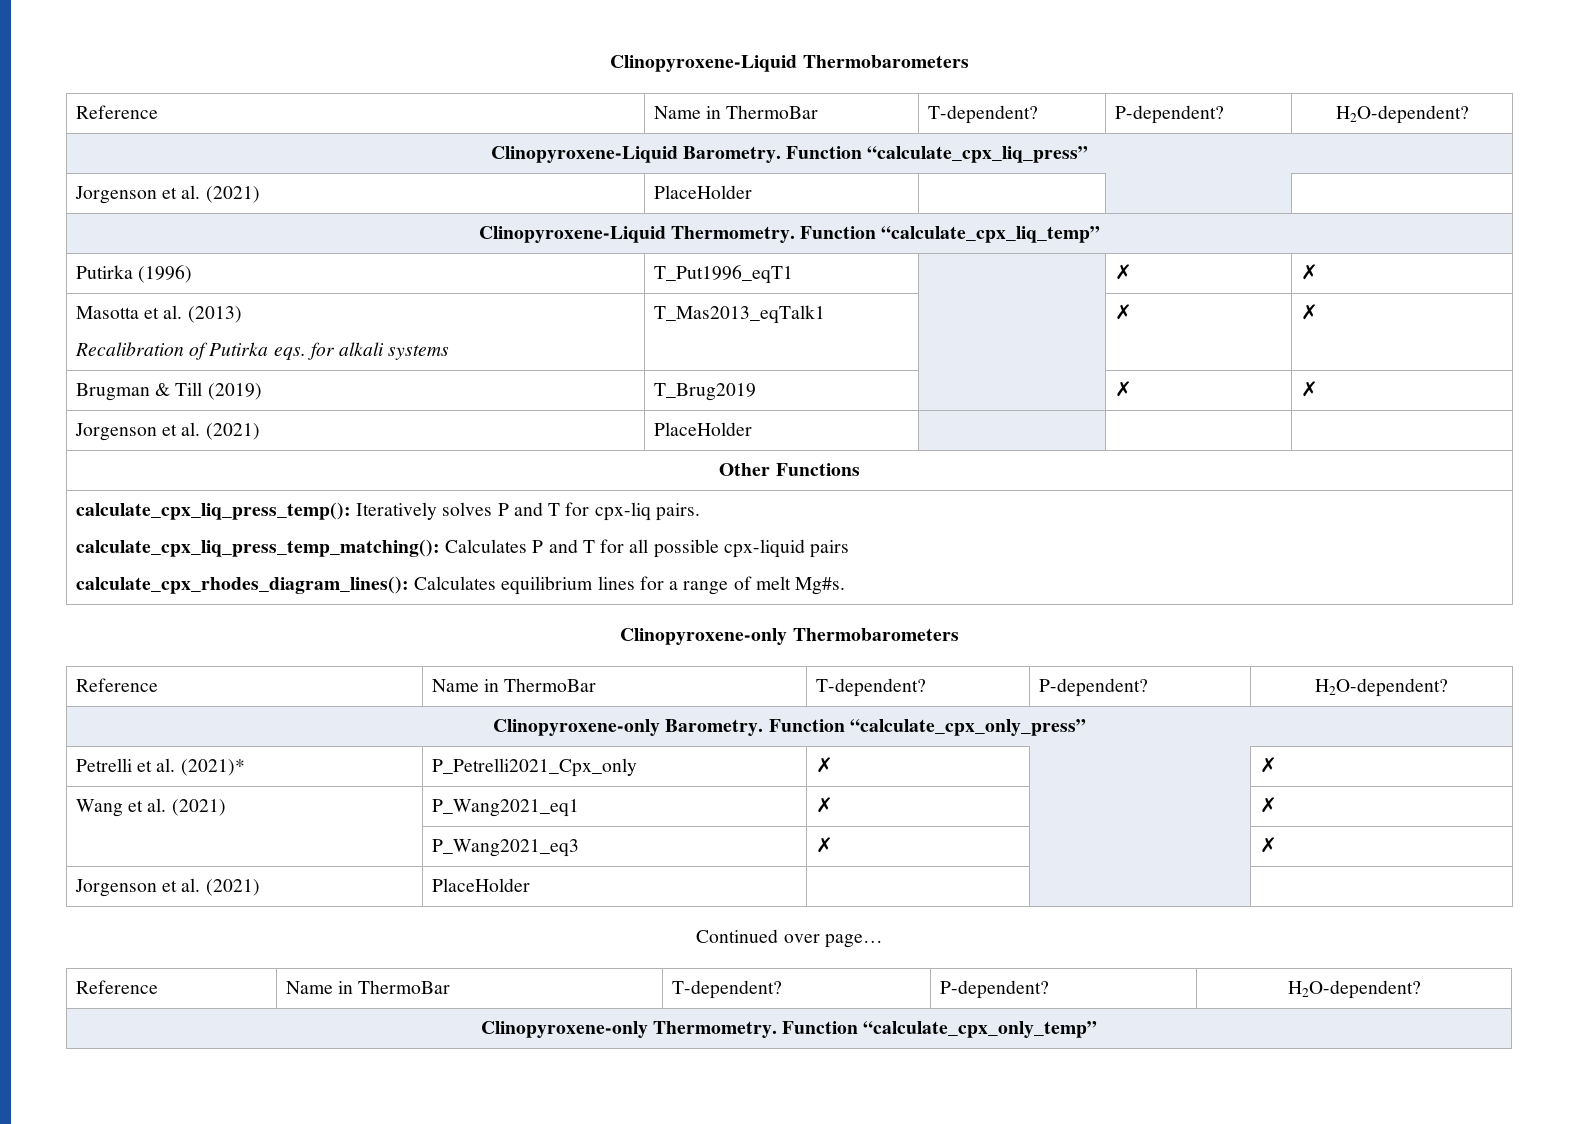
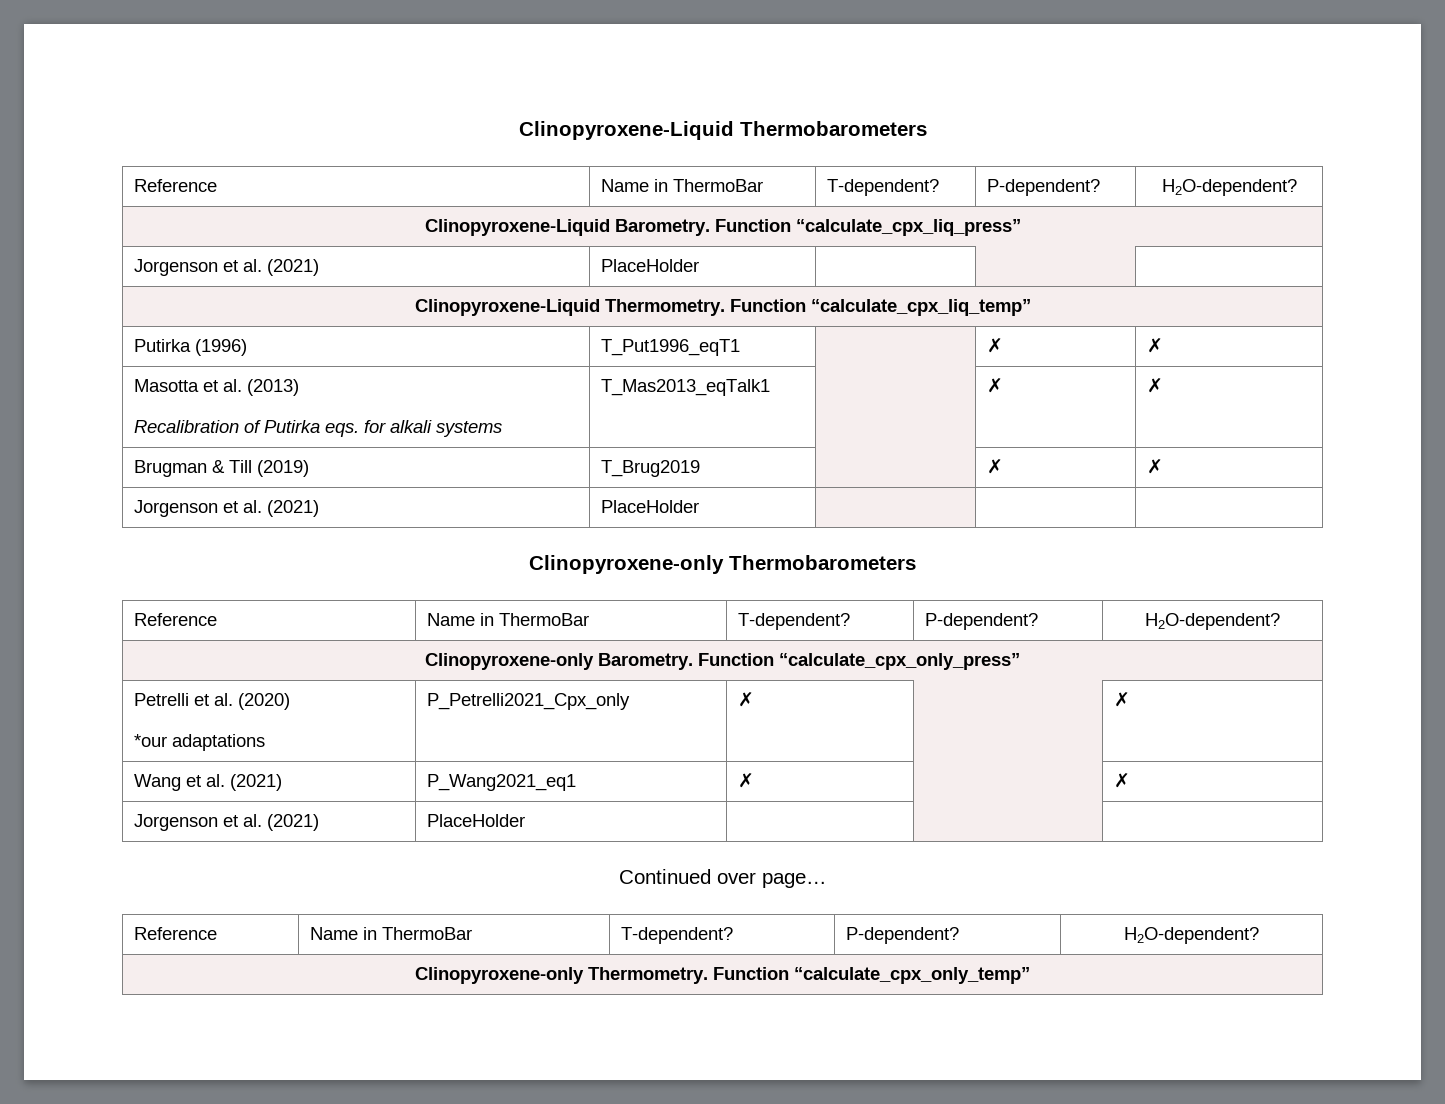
- Other Functions
- calculate_cpx_liq_press_temp(): Iteratively solves P and T for cpx-liq pairs.
- calculate_cpx_liq_press_temp_matching(): Calculates P and T for all possible cpx-liquid pairs
- calculate_cpx_rhodes_diagram_lines(): Calculates equilibrium lines for a range of melt Mg#s.
- Petrelli et al. (2021)* | P_Petrelli2021_Cpx_only | ✗ | | ✗
+ Petrelli et al. (2020)
+ *our adaptations | P_Petrelli2021_Cpx_only | ✗ | | ✗
- | P_Wang2021_eq3 | ✗ | | ✗

